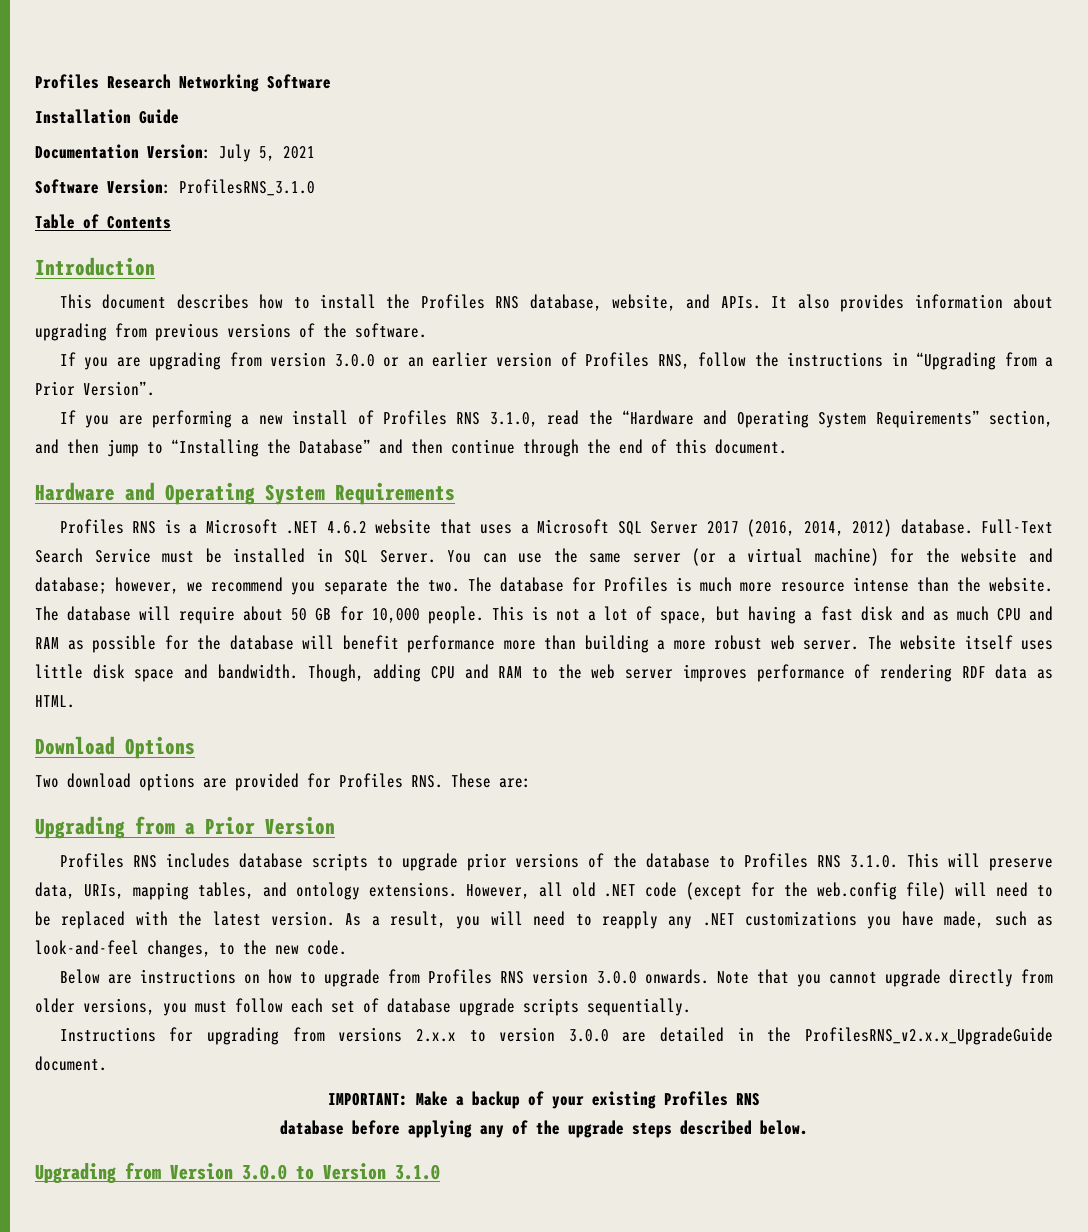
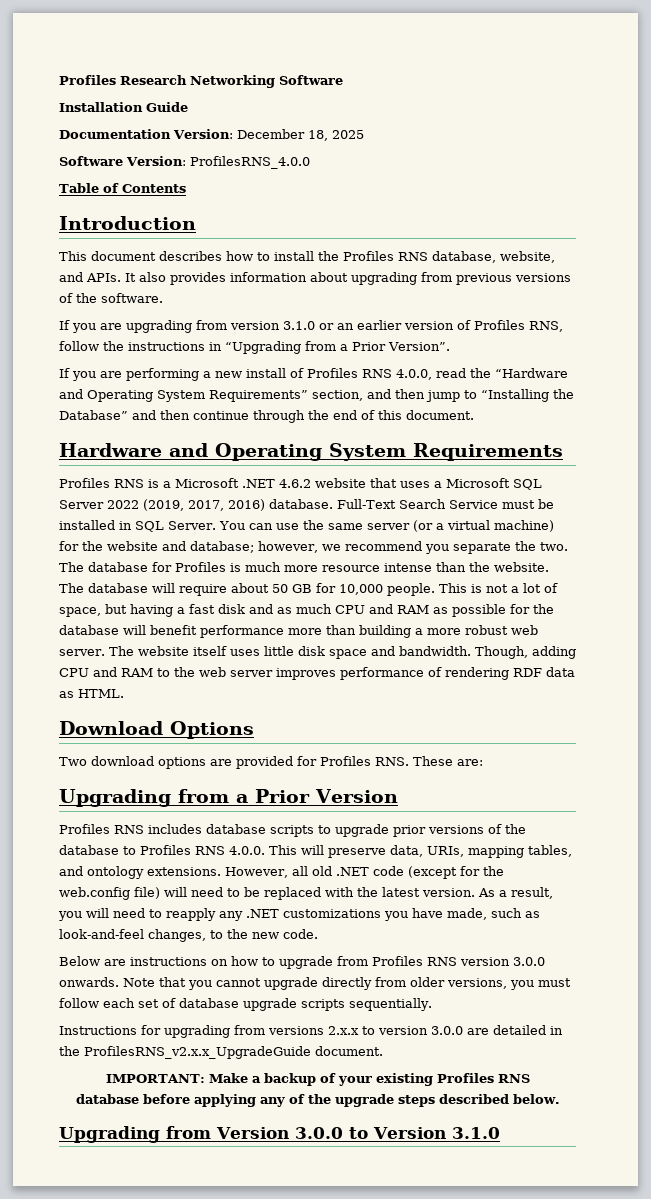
- Documentation Version: July 5, 2021
+ Documentation Version: December 18, 2025
- Software Version: ProfilesRNS_3.1.0
+ Software Version: ProfilesRNS_4.0.0
- If you are upgrading from version 3.0.0 or an earlier version of Profiles RNS, follow the instructions in “Upgrading from a Prior Version”.
+ If you are upgrading from version 3.1.0 or an earlier version of Profiles RNS, follow the instructions in “Upgrading from a Prior Version”.
- If you are performing a new install of Profiles RNS 3.1.0, read the “Hardware and Operating System Requirements” section, and then jump to “Installing the Database” and then continue through the end of this document.
+ If you are performing a new install of Profiles RNS 4.0.0, read the “Hardware and Operating System Requirements” section, and then jump to “Installing the Database” and then continue through the end of this document.
- Profiles RNS is a Microsoft .NET 4.6.2 website that uses a Microsoft SQL Server 2017 (2016, 2014, 2012) database.
+ Profiles RNS is a Microsoft .NET 4.6.2 website that uses a Microsoft SQL Server 2022 (2019, 2017, 2016) database.
- Profiles RNS includes database scripts to upgrade prior versions of the database to Profiles RNS 3.1.0. This will preserve data, URIs, mapping tables, and ontology extensions.
+ Profiles RNS includes database scripts to upgrade prior versions of the database to Profiles RNS 4.0.0. This will preserve data, URIs, mapping tables, and ontology extensions.

